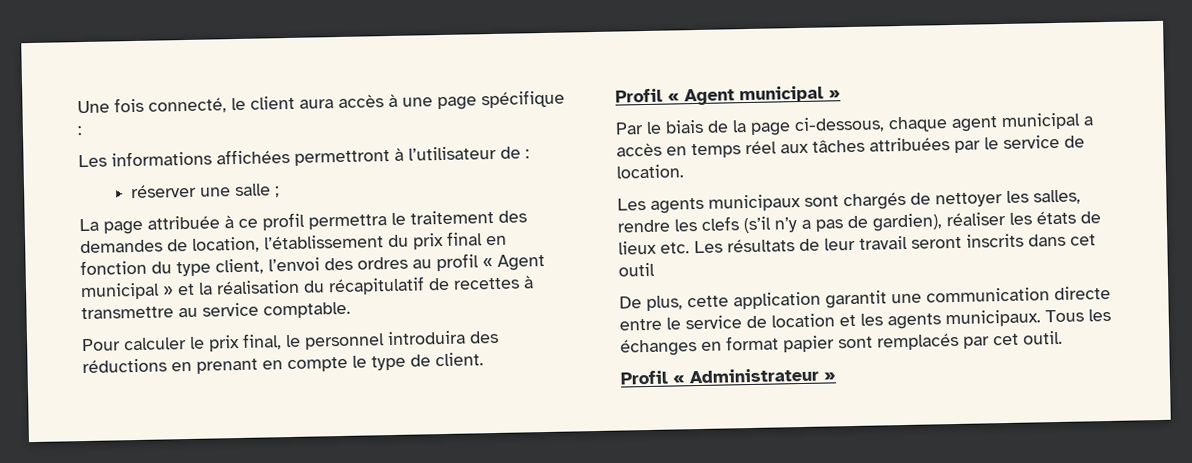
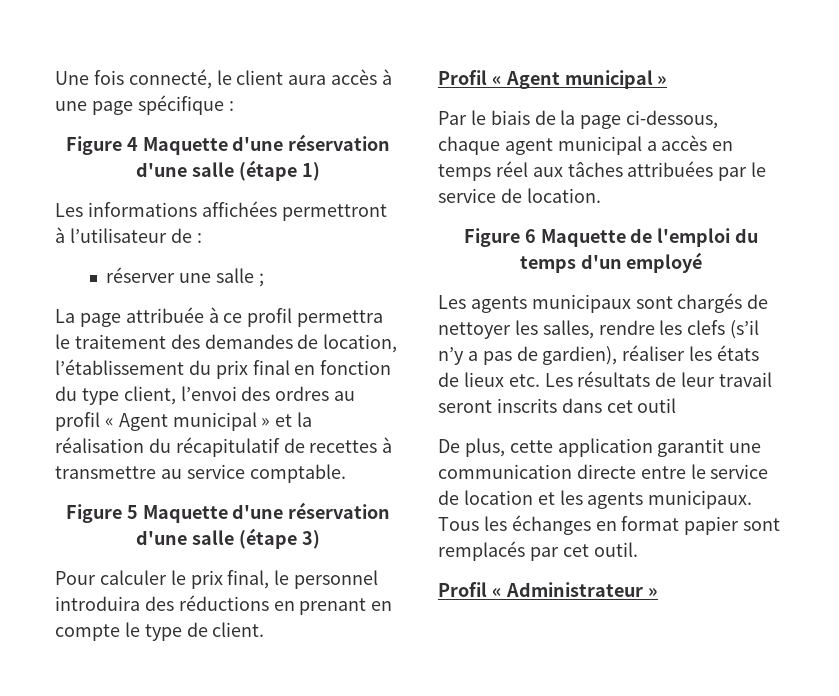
+ Figure 4 Maquette d'une réservation d'une salle (étape 1)
+ Figure 5 Maquette d'une réservation d'une salle (étape 3)
+ Figure 6 Maquette de l'emploi du temps d'un employé

